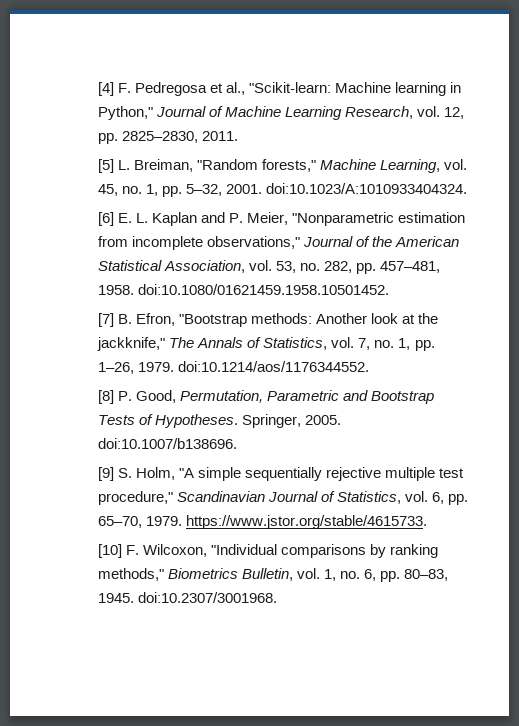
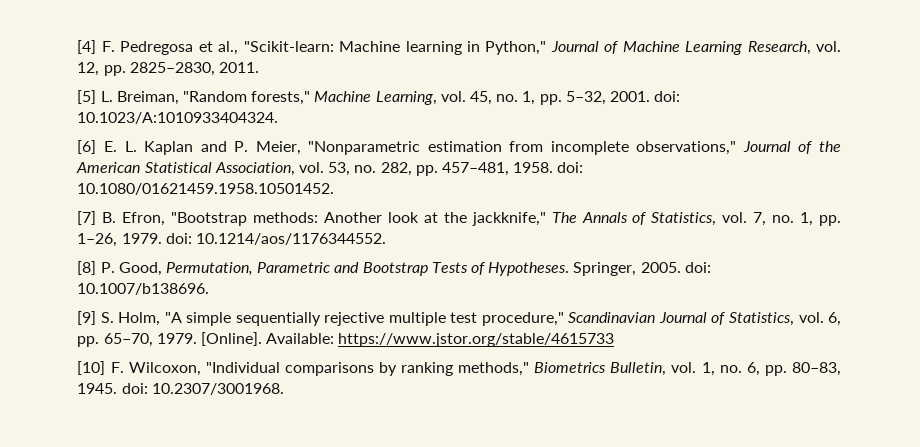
- [5] L. Breiman, "Random forests," Machine Learning, vol. 45, no. 1, pp. 5–32, 2001. doi:10.1023/A:1010933404324.
+ [5] L. Breiman, "Random forests," Machine Learning, vol. 45, no. 1, pp. 5–32, 2001. doi: 10.1023/A:1010933404324.
- [6] E. L. Kaplan and P. Meier, "Nonparametric estimation from incomplete observations," Journal of the American Statistical Association, vol. 53, no. 282, pp. 457–481, 1958. doi:10.1080/01621459.1958.10501452.
+ [6] E. L. Kaplan and P. Meier, "Nonparametric estimation from incomplete observations," Journal of the American Statistical Association, vol. 53, no. 282, pp. 457–481, 1958. doi: 10.1080/01621459.1958.10501452.
- [7] B. Efron, "Bootstrap methods: Another look at the jackknife," The Annals of Statistics, vol. 7, no. 1, pp. 1–26, 1979. doi:10.1214/aos/1176344552.
+ [7] B. Efron, "Bootstrap methods: Another look at the jackknife," The Annals of Statistics, vol. 7, no. 1, pp. 1–26, 1979. doi: 10.1214/aos/1176344552.
- Springer, 2005. doi:10.1007/b138696.
+ Springer, 2005. doi: 10.1007/b138696.
- [9] S. Holm, "A simple sequentially rejective multiple test procedure," Scandinavian Journal of Statistics, vol. 6, pp. 65–70, 1979. https://www.jstor.org/stable/4615733.
+ [9] S. Holm, "A simple sequentially rejective multiple test procedure," Scandinavian Journal of Statistics, vol. 6, pp. 65–70, 1979. [Online]. Available: https://www.jstor.org/stable/4615733
- [10] F. Wilcoxon, "Individual comparisons by ranking methods," Biometrics Bulletin, vol. 1, no. 6, pp. 80–83, 1945. doi:10.2307/3001968.
+ [10] F. Wilcoxon, "Individual comparisons by ranking methods," Biometrics Bulletin, vol. 1, no. 6, pp. 80–83, 1945. doi: 10.2307/3001968.

